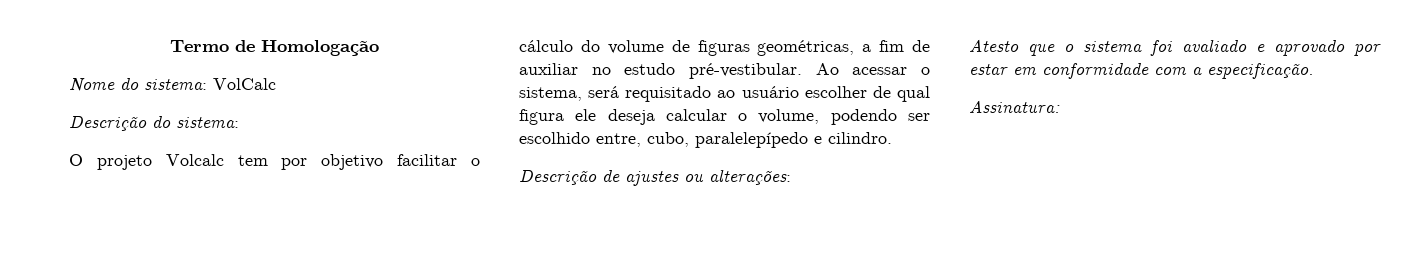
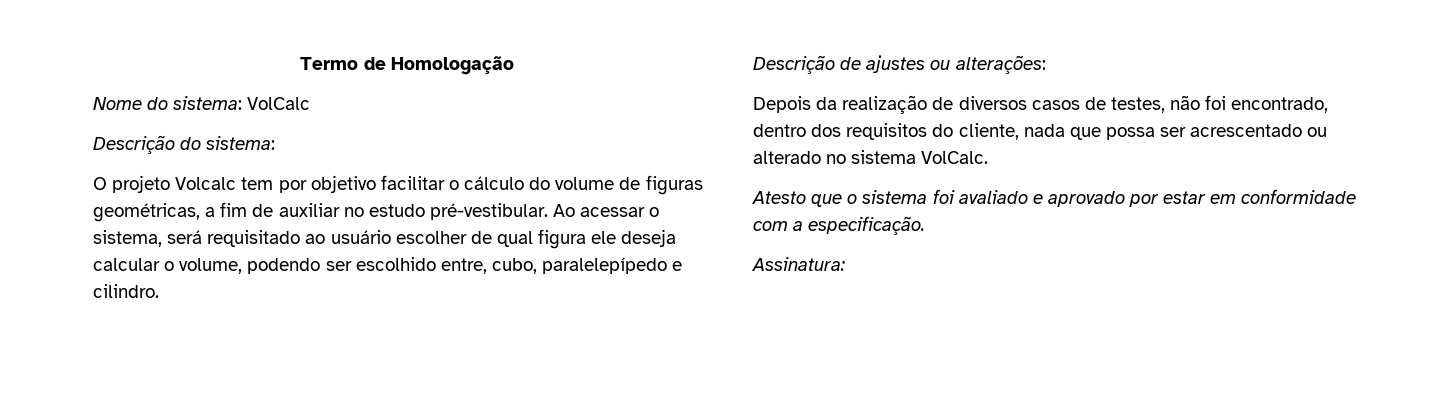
+ Depois da realização de diversos casos de testes, não foi encontrado, dentro dos requisitos do cliente, nada que possa ser acrescentado ou alterado no sistema VolCalc.

